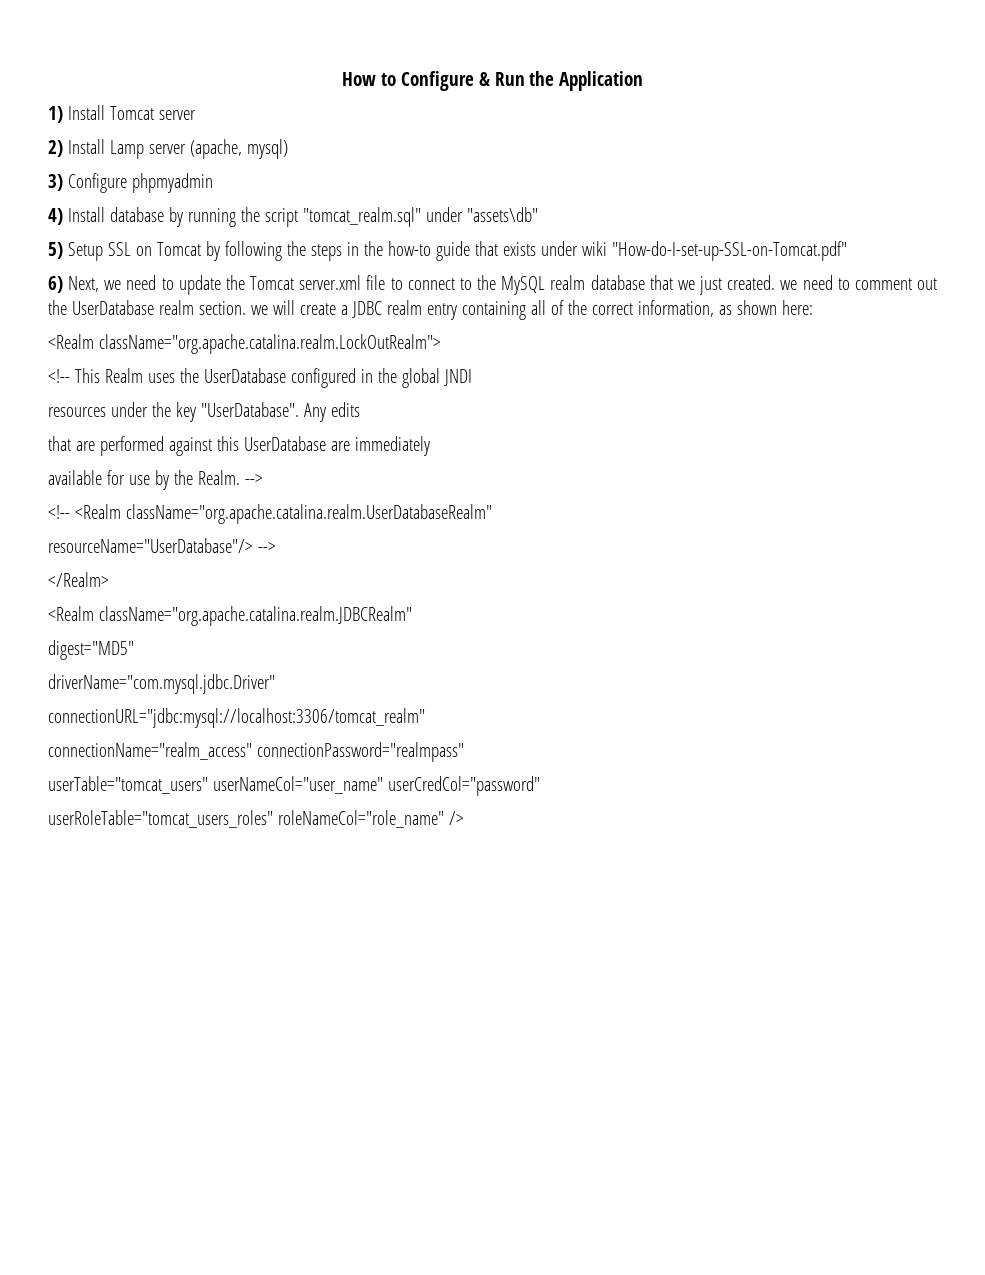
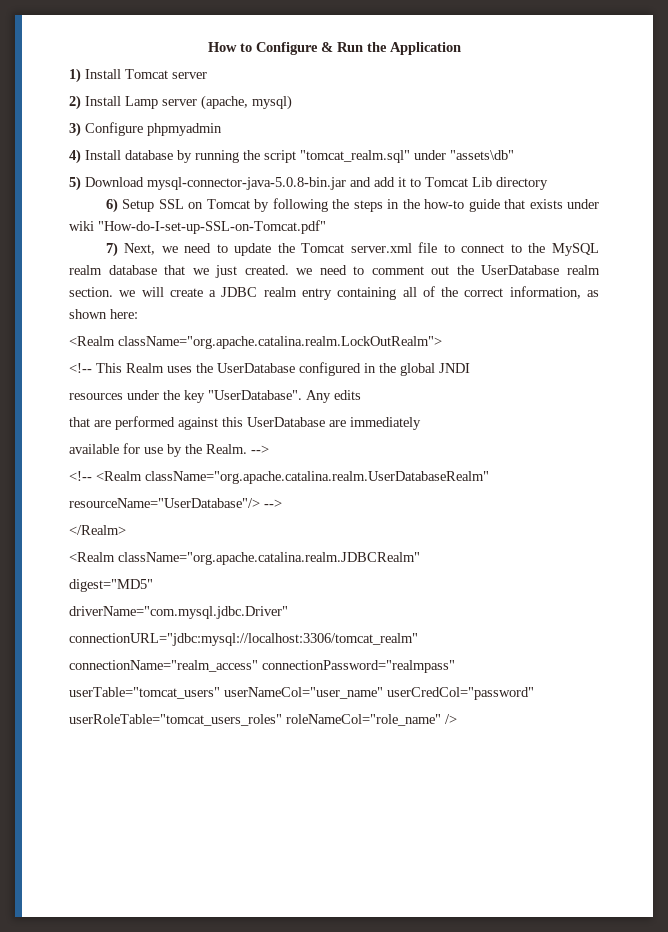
- 5) Setup SSL on Tomcat by following the steps in the how-to guide that exists under wiki "How-do-I-set-up-SSL-on-Tomcat.pdf"
+ 5) Download mysql-connector-java-5.0.8-bin.jar and add it to Tomcat Lib directory
+ 6) Setup SSL on Tomcat by following the steps in the how-to guide that exists under wiki "How-do-I-set-up-SSL-on-Tomcat.pdf"
- 6) Next, we need to update the Tomcat server.xml file to connect to the MySQL realm database that we just created. we need to comment out the UserDatabase realm section. we will create a JDBC realm entry containing all of the correct information, as shown here:
+ 7) Next, we need to update the Tomcat server.xml file to connect to the MySQL realm database that we just created. we need to comment out the UserDatabase realm section. we will create a JDBC realm entry containing all of the correct information, as shown here:

